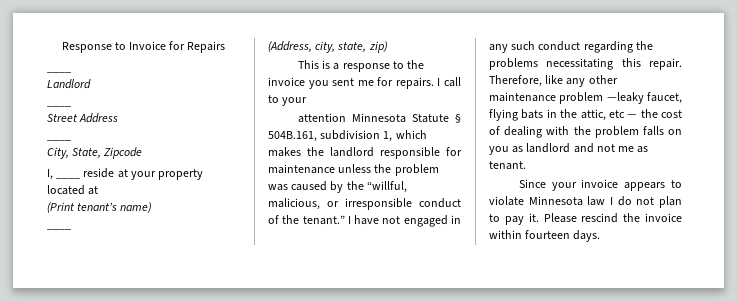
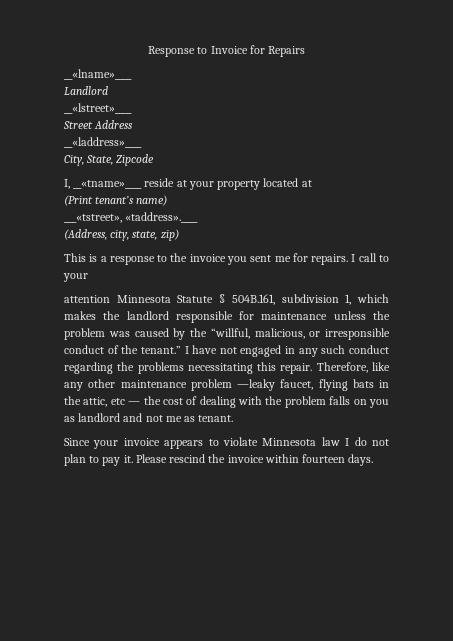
  Response to Invoice for Repairs
- ____
+ __«lname»____
  Landlord
- ____
+ __«lstreet»____
  Street Address
- ____
+ __«laddress»____
- I, ____ reside at your property located at
+ I, __«tname»____ reside at your property located at
  (Print tenant’s name)
- ____
+ ___«tstreet», «taddress».____

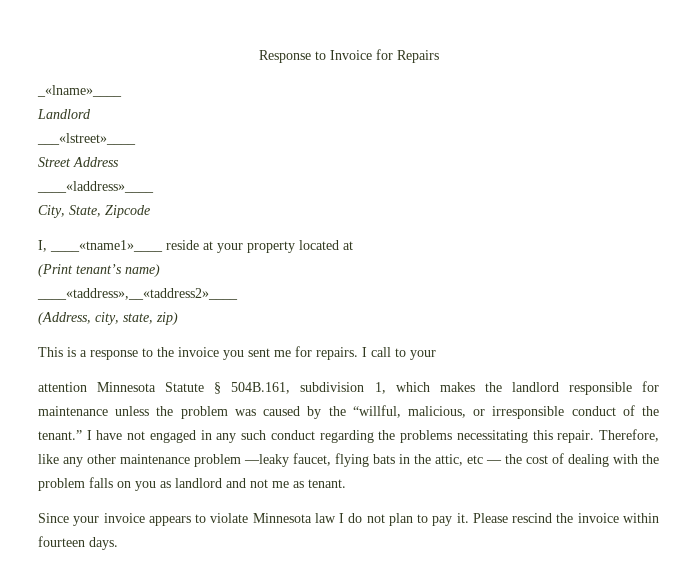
- __«lname»____
+ _«lname»____
- __«lstreet»____
+ ___«lstreet»____
- __«laddress»____
+ ____«laddress»____
- I, __«tname»____ reside at your property located at
+ I, ____«tname1»____ reside at your property located at
- ___«tstreet», «taddress».____
+ ____«taddress»,__«taddress2»____

